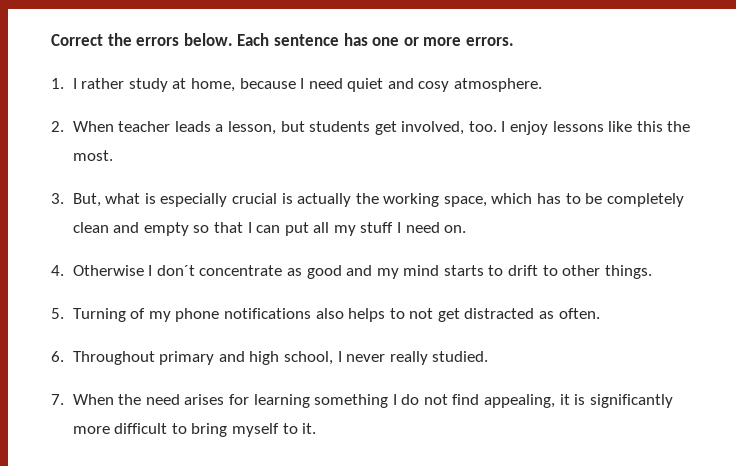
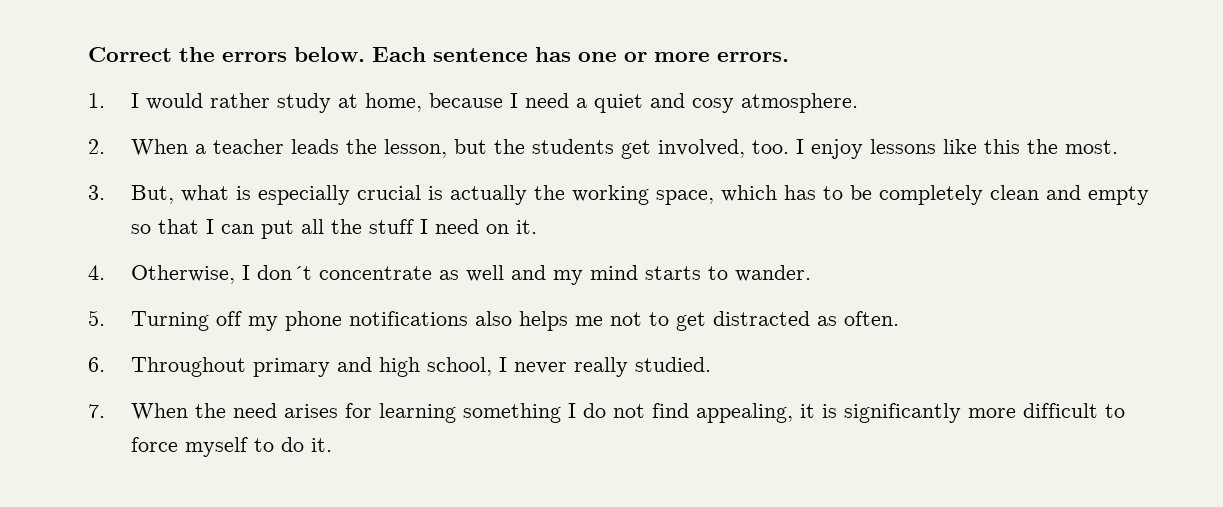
- 1. I rather study at home, because I need quiet and cosy atmosphere.
+ 1. I would rather study at home, because I need a quiet and cosy atmosphere.
- 2. When teacher leads a lesson, but students get involved, too.
+ 2. When a teacher leads the lesson, but the students get involved, too.
- 3. But, what is especially crucial is actually the working space, which has to be completely clean and empty so that I can put all my stuff I need on.
+ 3. But, what is especially crucial is actually the working space, which has to be completely clean and empty so that I can put all the stuff I need on it.
- 4. Otherwise I don´t concentrate as good and my mind starts to drift to other things.
+ 4. Otherwise, I don´t concentrate as well and my mind starts to wander.
- 5. Turning of my phone notifications also helps to not get distracted as often.
+ 5. Turning off my phone notifications also helps me not to get distracted as often.
- 7. When the need arises for learning something I do not find appealing, it is significantly more difficult to bring myself to it.
+ 7. When the need arises for learning something I do not find appealing, it is significantly more difficult to force myself to do it.

